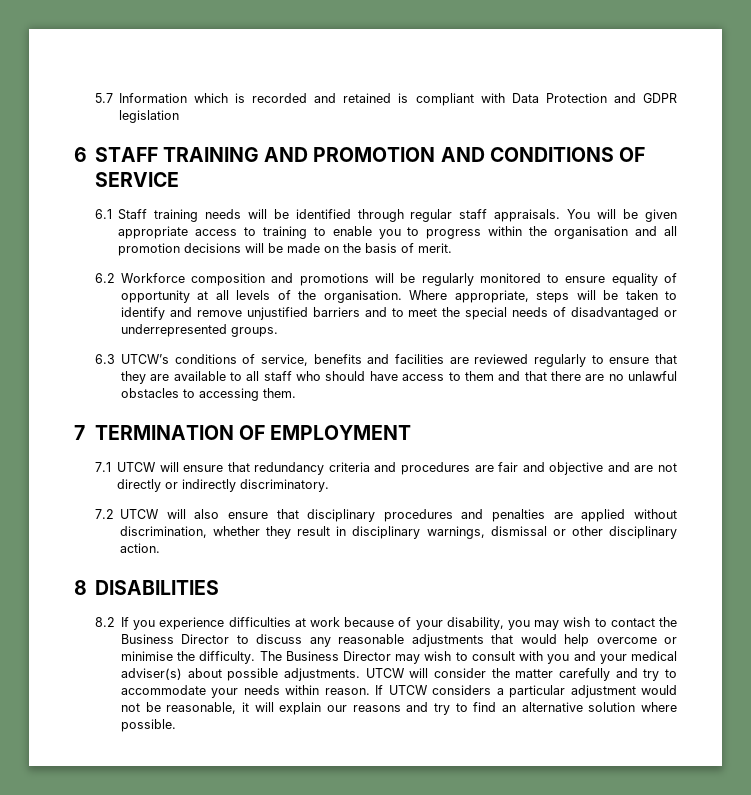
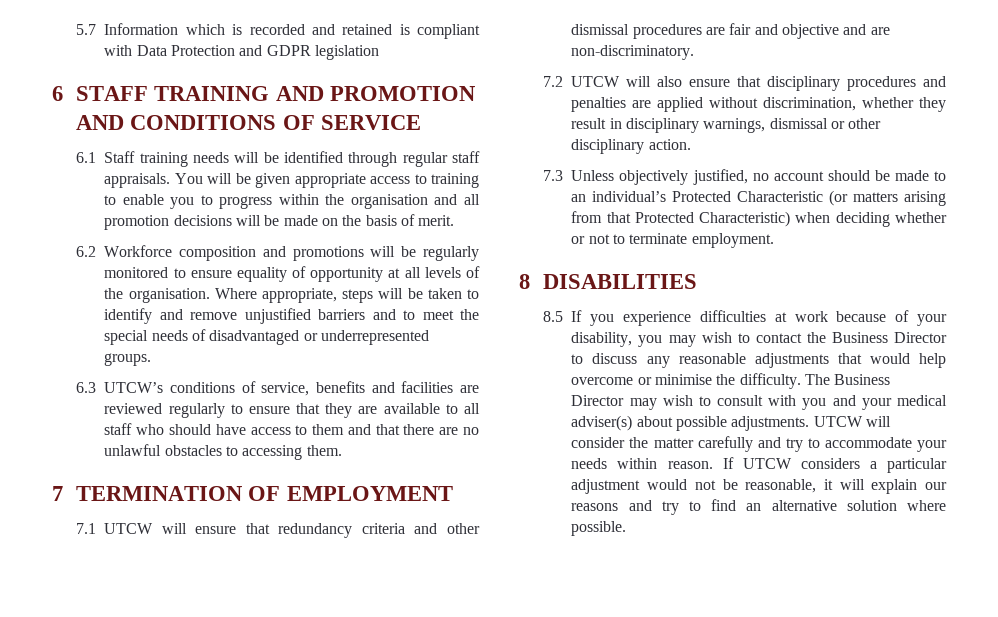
- 7.1 UTCW will ensure that redundancy criteria and procedures are fair and objective and are not directly or indirectly discriminatory.
+ 7.1 UTCW will ensure that redundancy criteria and other dismissal procedures are fair and objective and are non-discriminatory.
+ 7.3 Unless objectively justified, no account should be made to an individual’s Protected Characteristic (or matters arising from that Protected Characteristic) when deciding whether or not to terminate employment.
- 8.2 If you experience difficulties at work because of your disability, you may wish to contact the Business Director to discuss any reasonable adjustments that would help overcome or minimise the difficulty.
+ 8.5 If you experience difficulties at work because of your disability, you may wish to contact the Business Director to discuss any reasonable adjustments that would help overcome or minimise the difficulty.

